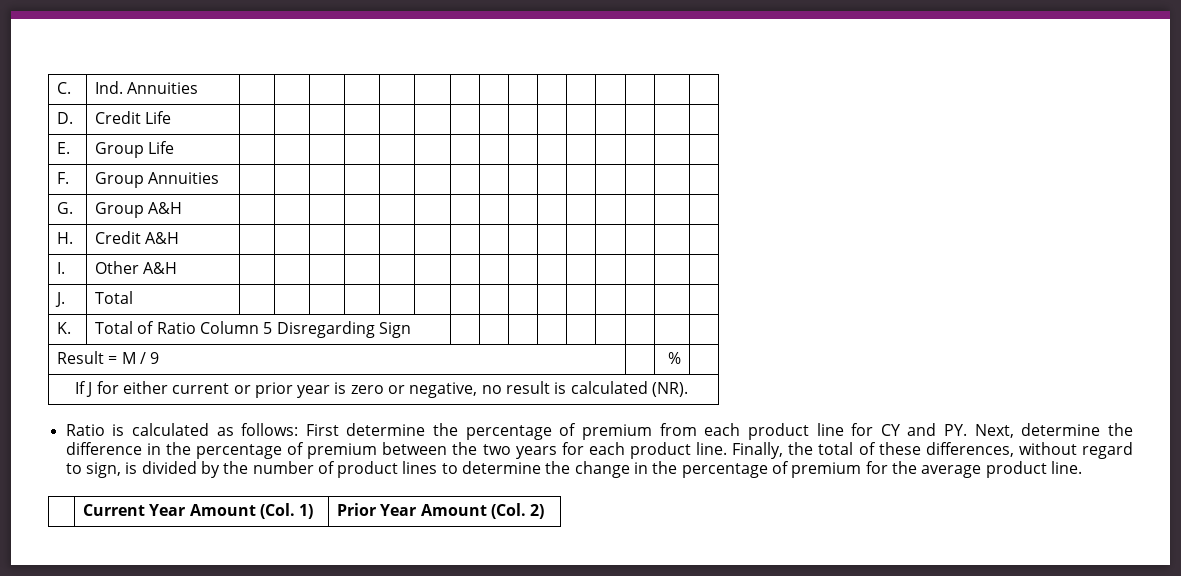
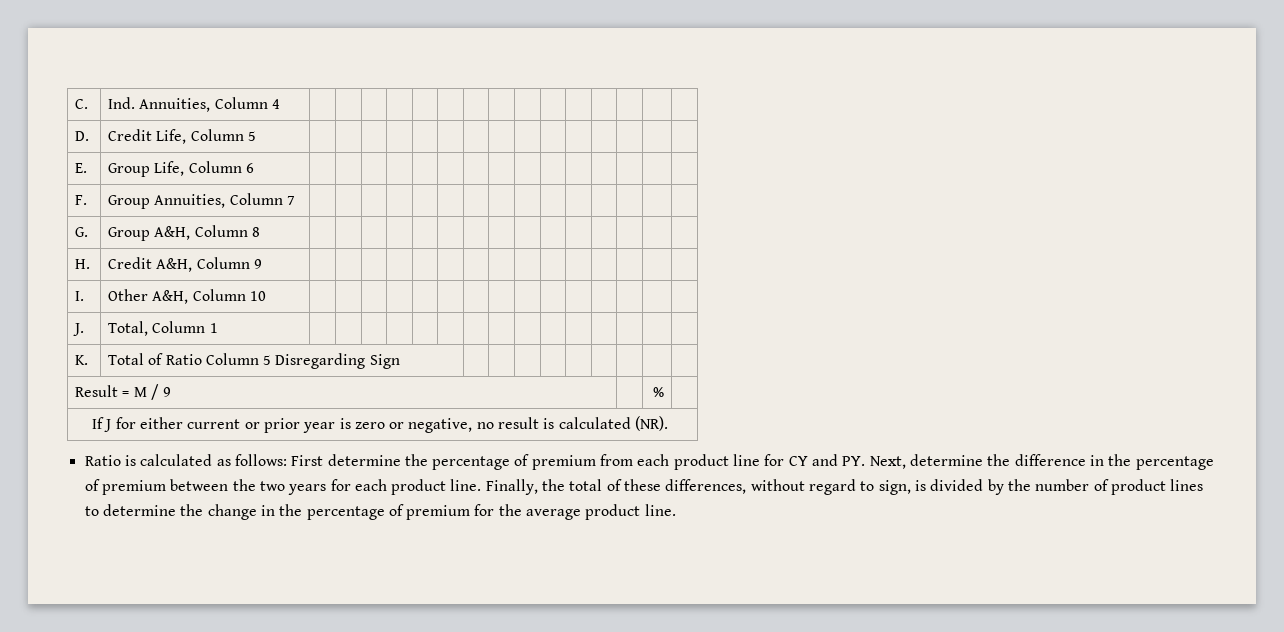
- C. | Ind. Annuities | | | | | | | | | | | | | | |
+ C. | Ind. Annuities, Column 4 | | | | | | | | | | | | | | |
- D. | Credit Life | | | | | | | | | | | | | | |
+ D. | Credit Life, Column 5 | | | | | | | | | | | | | | |
- E. | Group Life | | | | | | | | | | | | | | |
+ E. | Group Life, Column 6 | | | | | | | | | | | | | | |
- F. | Group Annuities | | | | | | | | | | | | | | |
+ F. | Group Annuities, Column 7 | | | | | | | | | | | | | | |
- G. | Group A&H | | | | | | | | | | | | | | |
+ G. | Group A&H, Column 8 | | | | | | | | | | | | | | |
- H. | Credit A&H | | | | | | | | | | | | | | |
+ H. | Credit A&H, Column 9 | | | | | | | | | | | | | | |
- I. | Other A&H | | | | | | | | | | | | | | |
- J. | Total | | | | | | | | | | | | | | |
+ I. | Other A&H, Column 10 | | | | | | | | | | | | | | |
+ J. | Total, Column 1 | | | | | | | | | | | | | | |
- | Current Year Amount (Col. 1) | Prior Year Amount (Col. 2)

